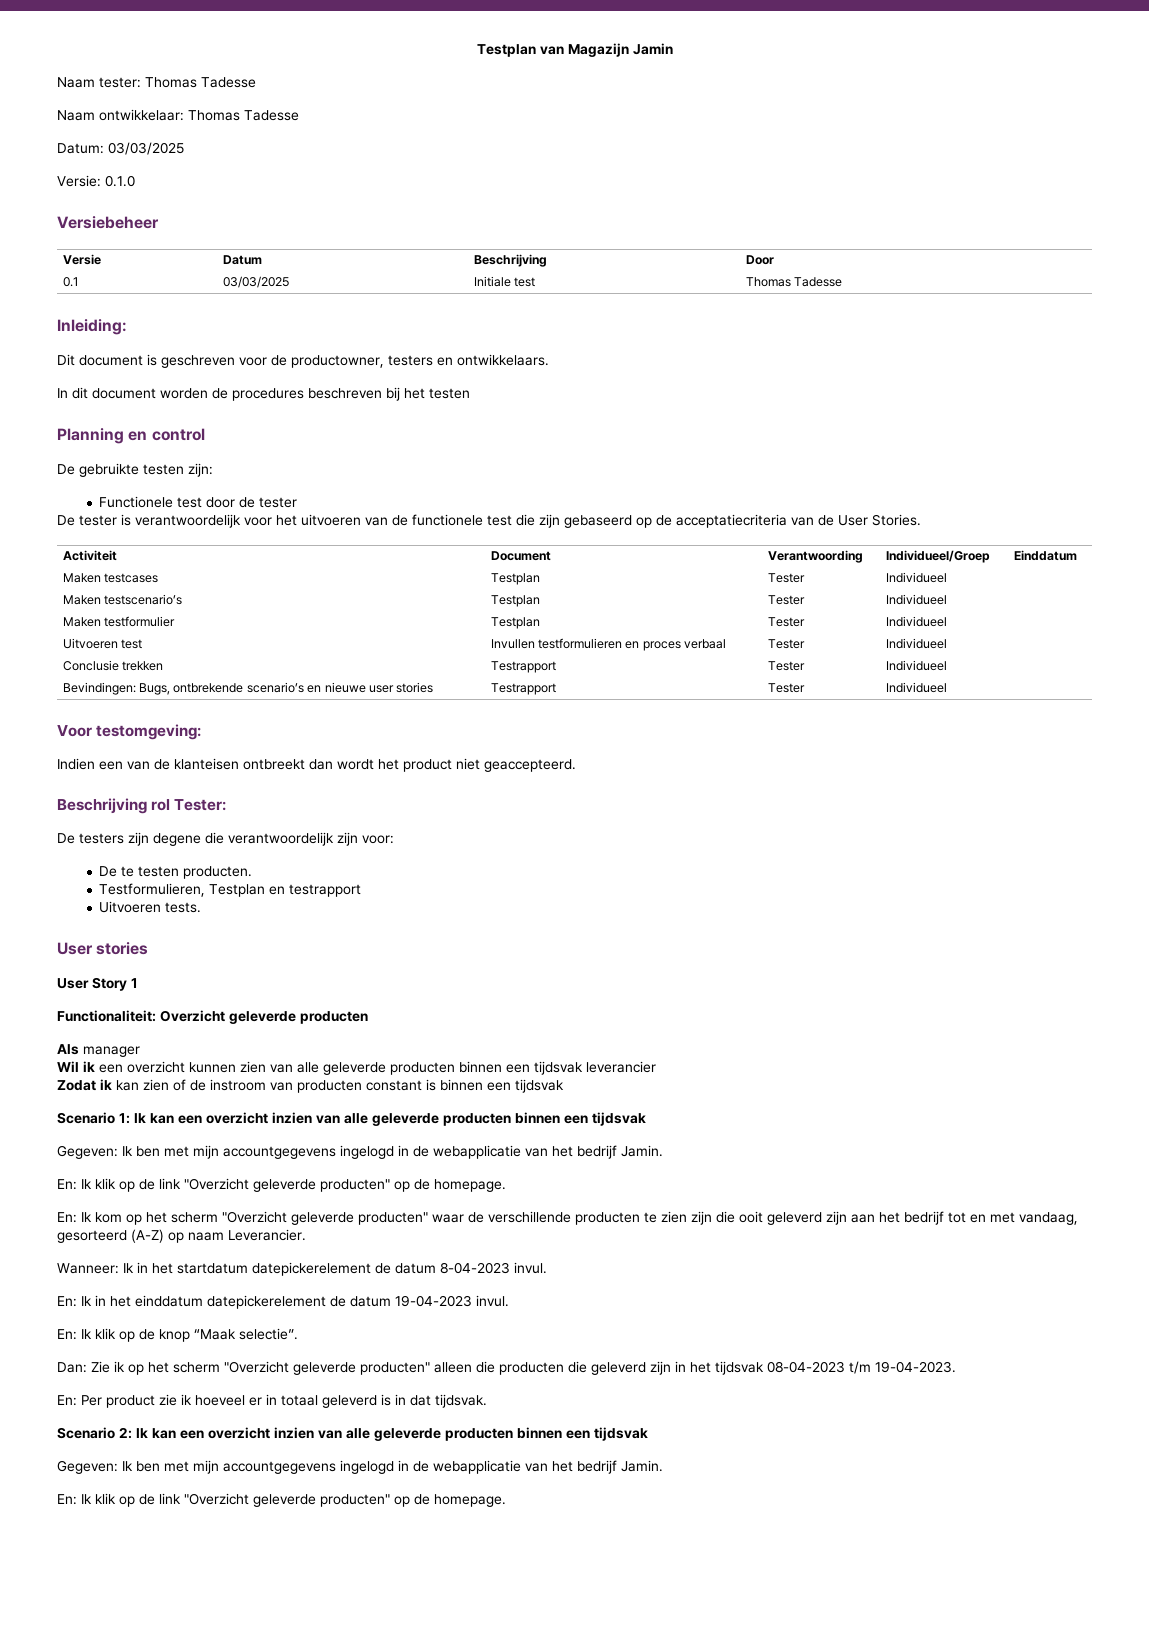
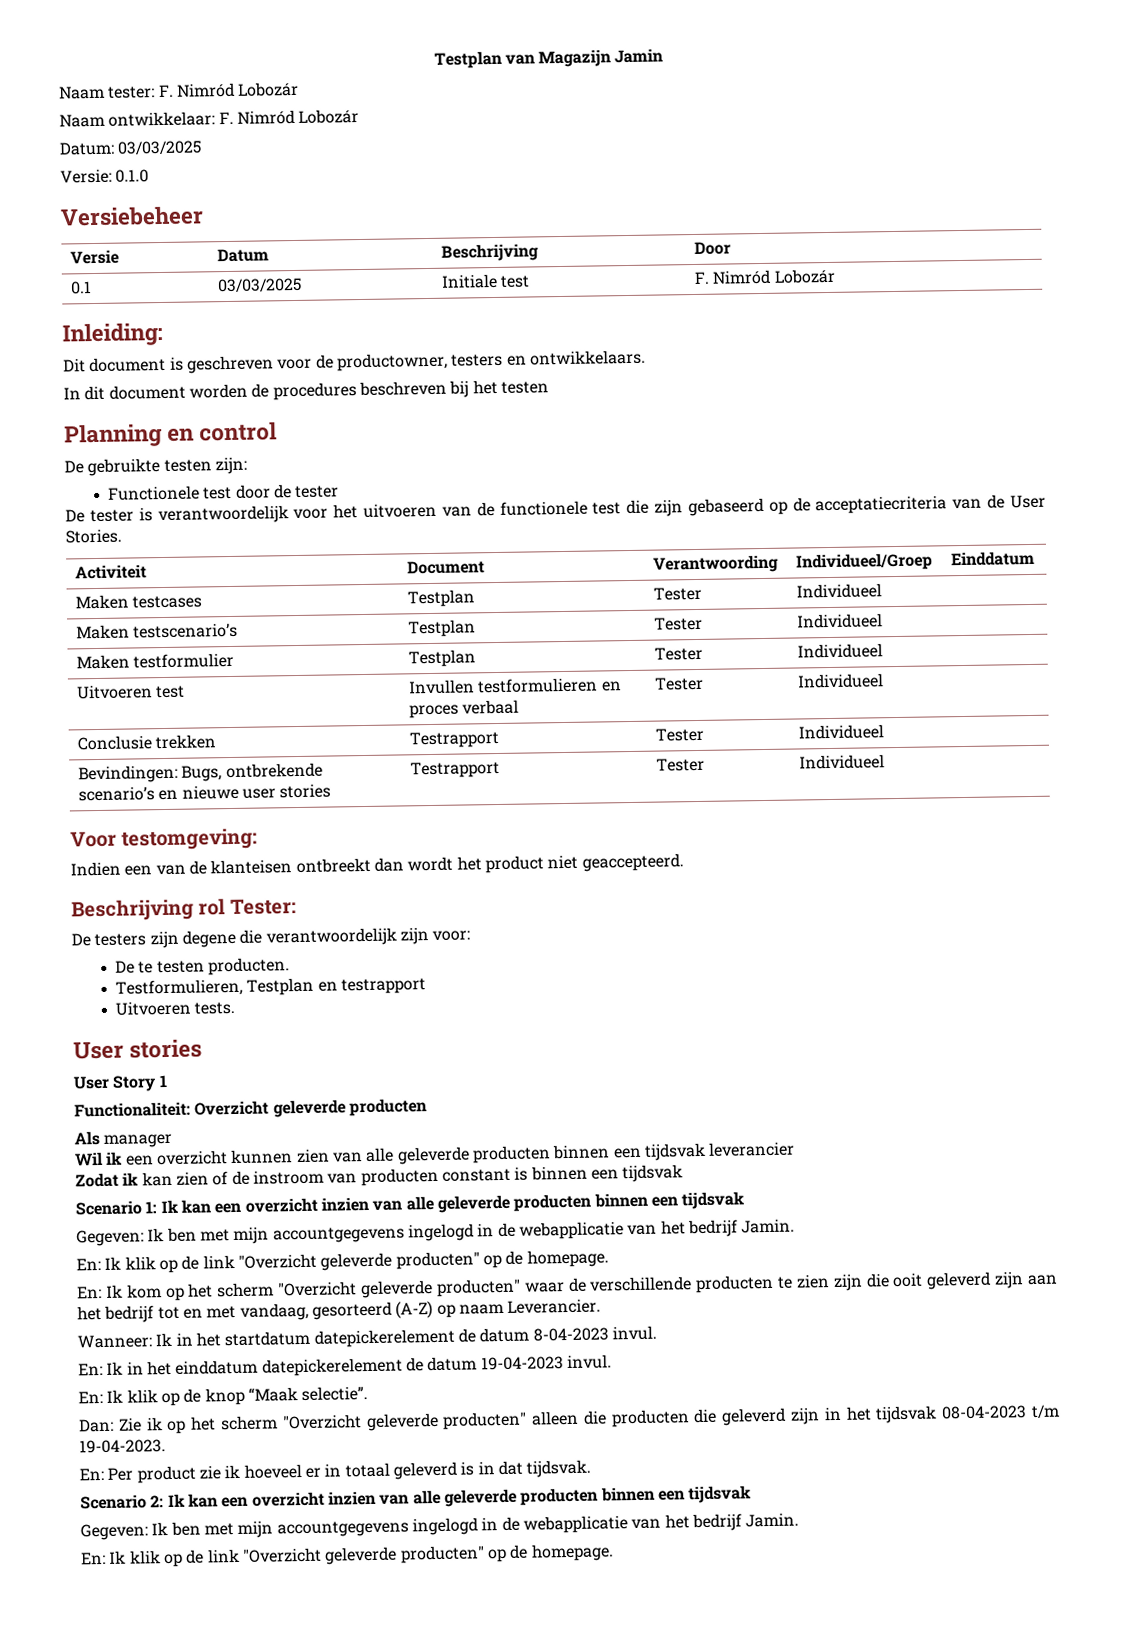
- Naam tester: Thomas Tadesse
+ Naam tester: F. Nimród Lobozár
- Naam ontwikkelaar: Thomas Tadesse
+ Naam ontwikkelaar: F. Nimród Lobozár
- 0.1 | 03/03/2025 | Initiale test | Thomas Tadesse
+ 0.1 | 03/03/2025 | Initiale test | F. Nimród Lobozár

